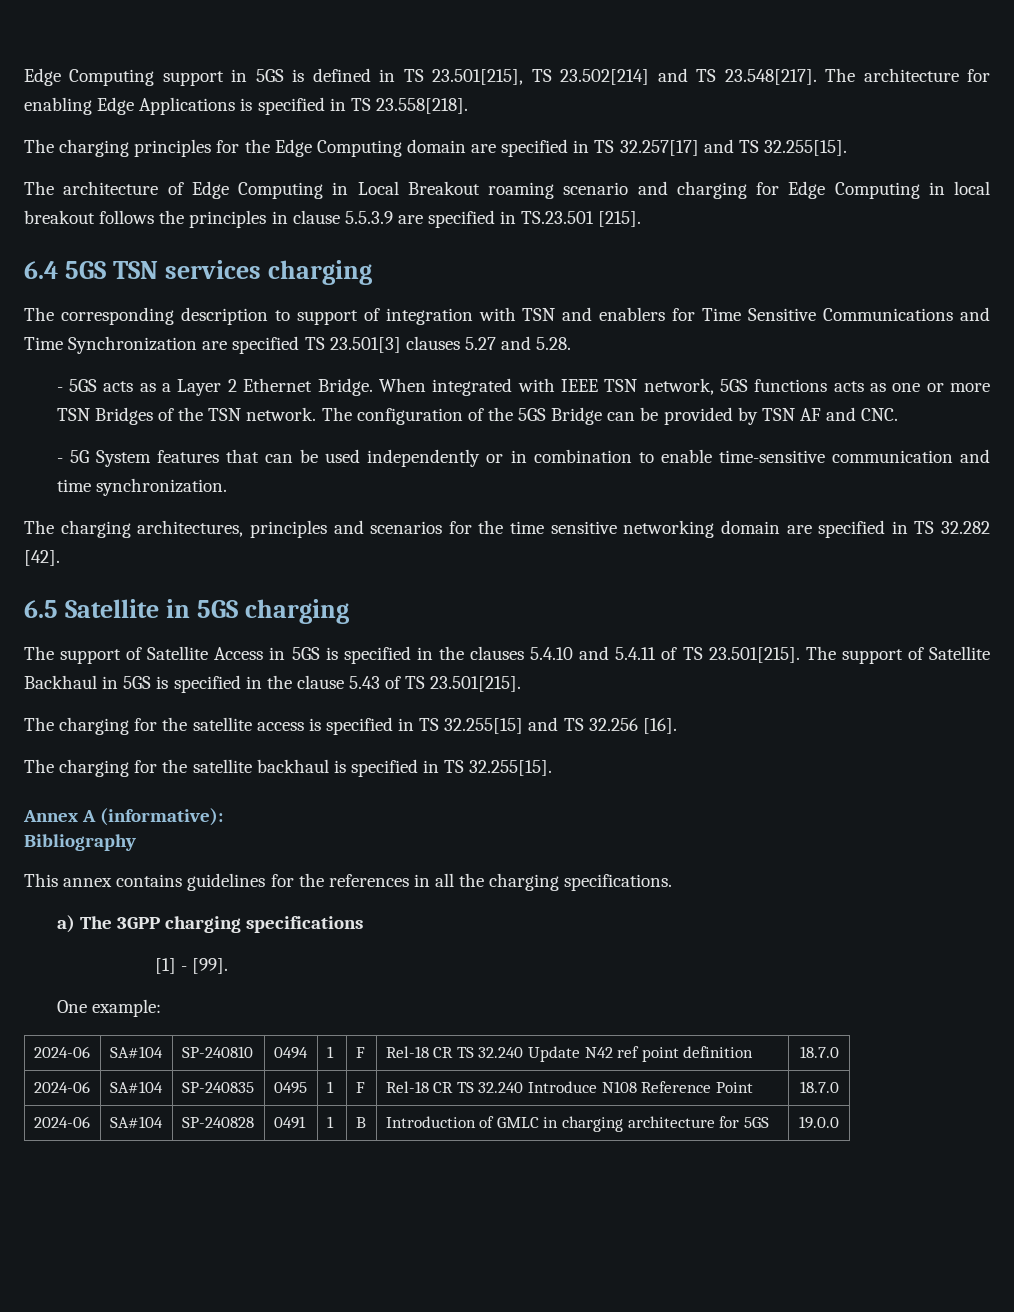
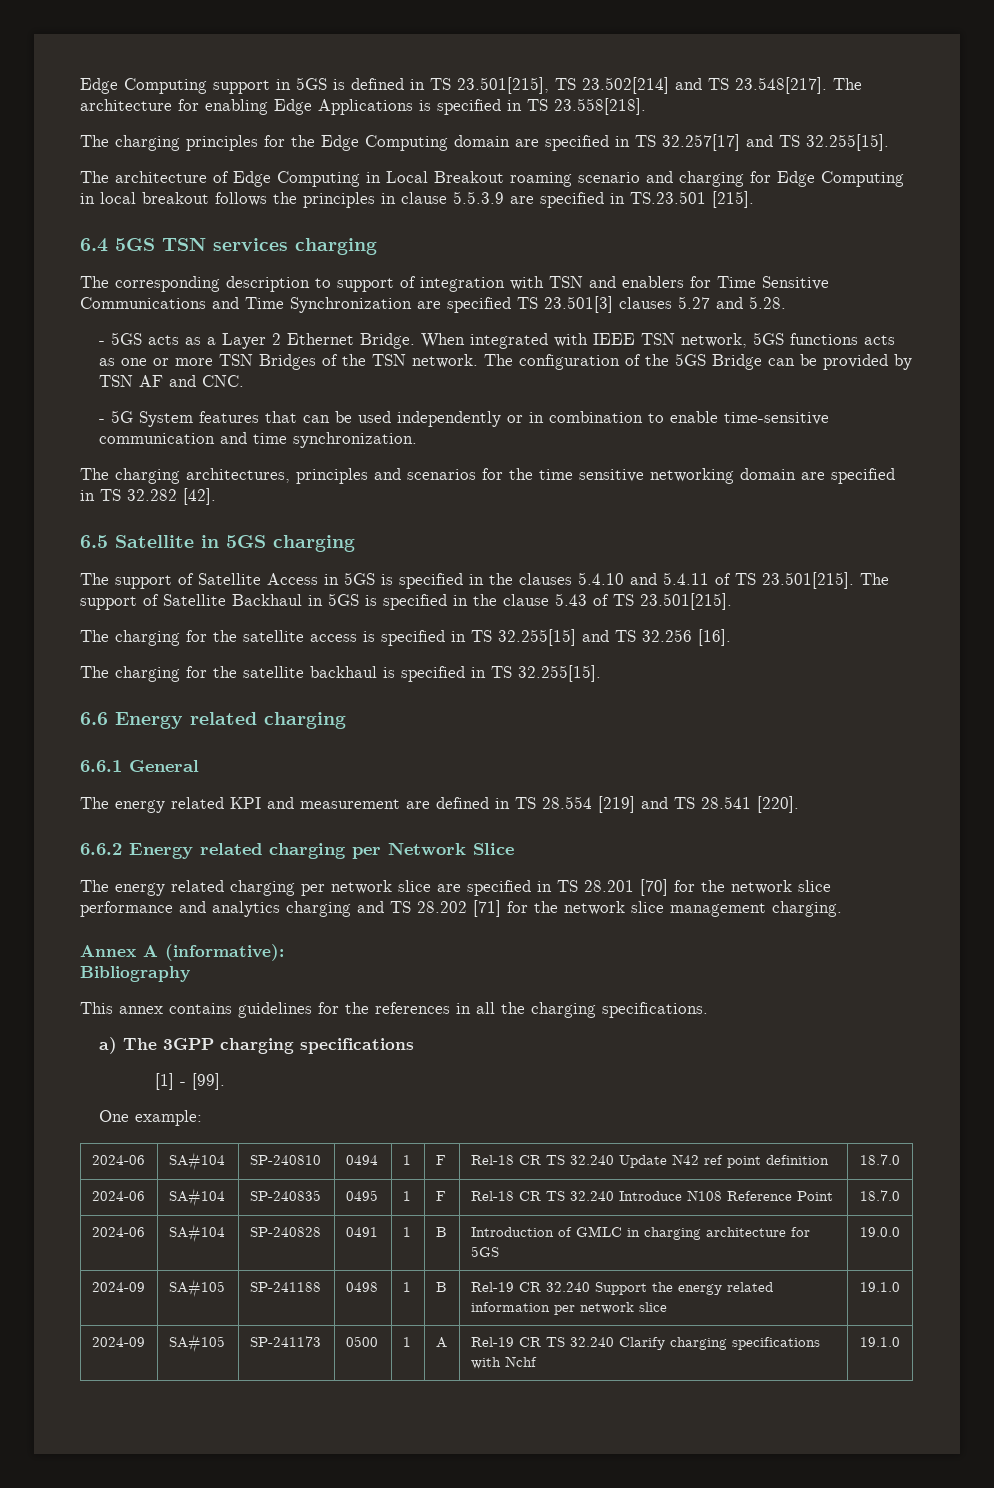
+ 6.6 Energy related charging
+ 6.6.1 General
+ The energy related KPI and measurement are defined in TS 28.554 [219] and TS 28.541 [220].
+ 6.6.2 Energy related charging per Network Slice
+ The energy related charging per network slice are specified in TS 28.201 [70] for the network slice performance and analytics charging and TS 28.202 [71] for the network slice management charging.
+ 2024-09 | SA#105 | SP-241188 | 0498 | 1 | B | Rel-19 CR 32.240 Support the energy related information per network slice | 19.1.0
+ 2024-09 | SA#105 | SP-241173 | 0500 | 1 | A | Rel-19 CR TS 32.240 Clarify charging specifications with Nchf | 19.1.0

